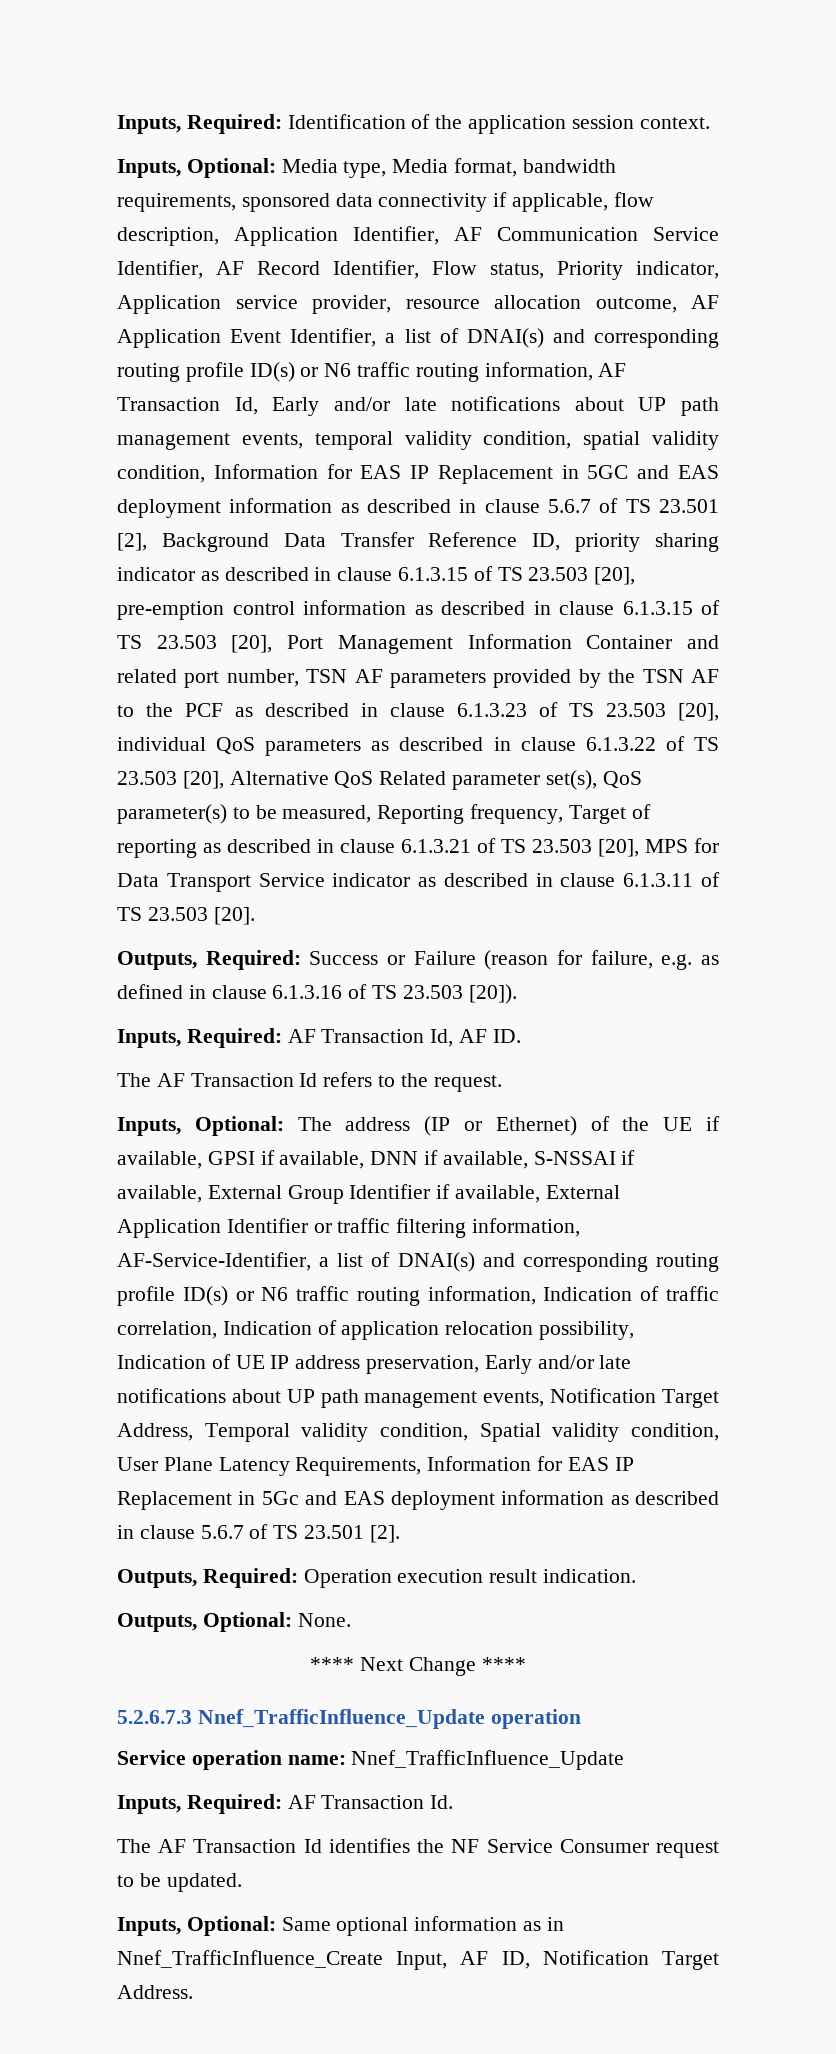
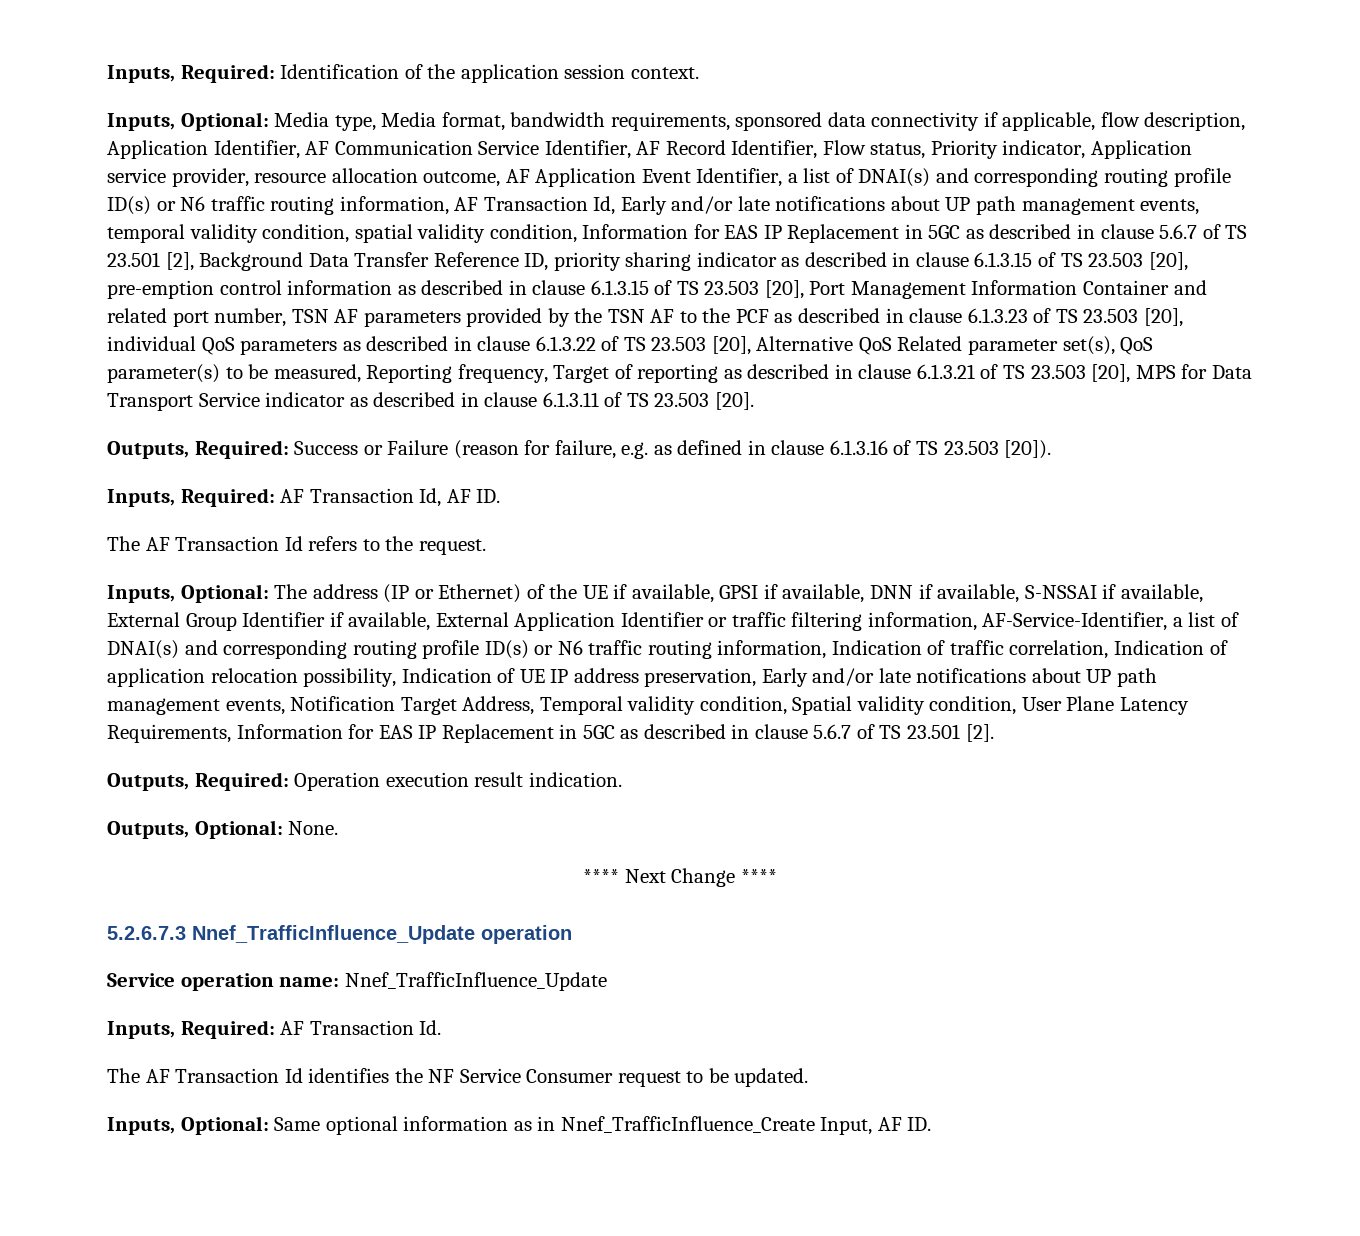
- Media type, Media format, bandwidth requirements, sponsored data connectivity if applicable, flow description, Application Identifier, AF Communication Service Identifier, AF Record Identifier, Flow status, Priority indicator, Application service provider, resource allocation outcome, AF Application Event Identifier, a list of DNAI(s) and corresponding routing profile ID(s) or N6 traffic routing information, AF Transaction Id, Early and/or late notifications about UP path management events, temporal validity condition, spatial validity condition, Information for EAS IP Replacement in 5GC and EAS deployment information as described in clause 5.6.7 of TS 23.501 [2], Background Data Transfer Reference ID, priority sharing indicator as described in clause 6.1.3.15 of TS 23.503 [20], pre-emption control information as described in clause 6.1.3.15 of TS 23.503 [20], Port Management Information Container and related port number, TSN AF parameters provided by the TSN AF to the PCF as described in clause 6.1.3.23 of TS 23.503 [20], individual QoS parameters as described in clause 6.1.3.22 of TS 23.503 [20], Alternative QoS Related parameter set(s), QoS parameter(s) to be measured, Reporting frequency, Target of reporting as described in clause 6.1.3.21 of TS 23.503 [20], MPS for Data Transport Service indicator as described in clause 6.1.3.11 of TS 23.503 [20].
+ Media type, Media format, bandwidth requirements, sponsored data connectivity if applicable, flow description, Application Identifier, AF Communication Service Identifier, AF Record Identifier, Flow status, Priority indicator, Application service provider, resource allocation outcome, AF Application Event Identifier, a list of DNAI(s) and corresponding routing profile ID(s) or N6 traffic routing information, AF Transaction Id, Early and/or late notifications about UP path management events, temporal validity condition, spatial validity condition, Information for EAS IP Replacement in 5GC as described in clause 5.6.7 of TS 23.501 [2], Background Data Transfer Reference ID, priority sharing indicator as described in clause 6.1.3.15 of TS 23.503 [20], pre-emption control information as described in clause 6.1.3.15 of TS 23.503 [20], Port Management Information Container and related port number, TSN AF parameters provided by the TSN AF to the PCF as described in clause 6.1.3.23 of TS 23.503 [20], individual QoS parameters as described in clause 6.1.3.22 of TS 23.503 [20], Alternative QoS Related parameter set(s), QoS parameter(s) to be measured, Reporting frequency, Target of reporting as described in clause 6.1.3.21 of TS 23.503 [20], MPS for Data Transport Service indicator as described in clause 6.1.3.11 of TS 23.503 [20].
- The address (IP or Ethernet) of the UE if available, GPSI if available, DNN if available, S-NSSAI if available, External Group Identifier if available, External Application Identifier or traffic filtering information, AF-Service-Identifier, a list of DNAI(s) and corresponding routing profile ID(s) or N6 traffic routing information, Indication of traffic correlation, Indication of application relocation possibility, Indication of UE IP address preservation, Early and/or late notifications about UP path management events, Notification Target Address, Temporal validity condition, Spatial validity condition, User Plane Latency Requirements, Information for EAS IP Replacement in 5Gc and EAS deployment information as described in clause 5.6.7 of TS 23.501 [2].
+ The address (IP or Ethernet) of the UE if available, GPSI if available, DNN if available, S-NSSAI if available, External Group Identifier if available, External Application Identifier or traffic filtering information, AF-Service-Identifier, a list of DNAI(s) and corresponding routing profile ID(s) or N6 traffic routing information, Indication of traffic correlation, Indication of application relocation possibility, Indication of UE IP address preservation, Early and/or late notifications about UP path management events, Notification Target Address, Temporal validity condition, Spatial validity condition, User Plane Latency Requirements, Information for EAS IP Replacement in 5GC as described in clause 5.6.7 of TS 23.501 [2].
- Inputs, Optional: Same optional information as in Nnef_TrafficInfluence_Create Input, AF ID, Notification Target Address.
+ Inputs, Optional: Same optional information as in Nnef_TrafficInfluence_Create Input, AF ID.

